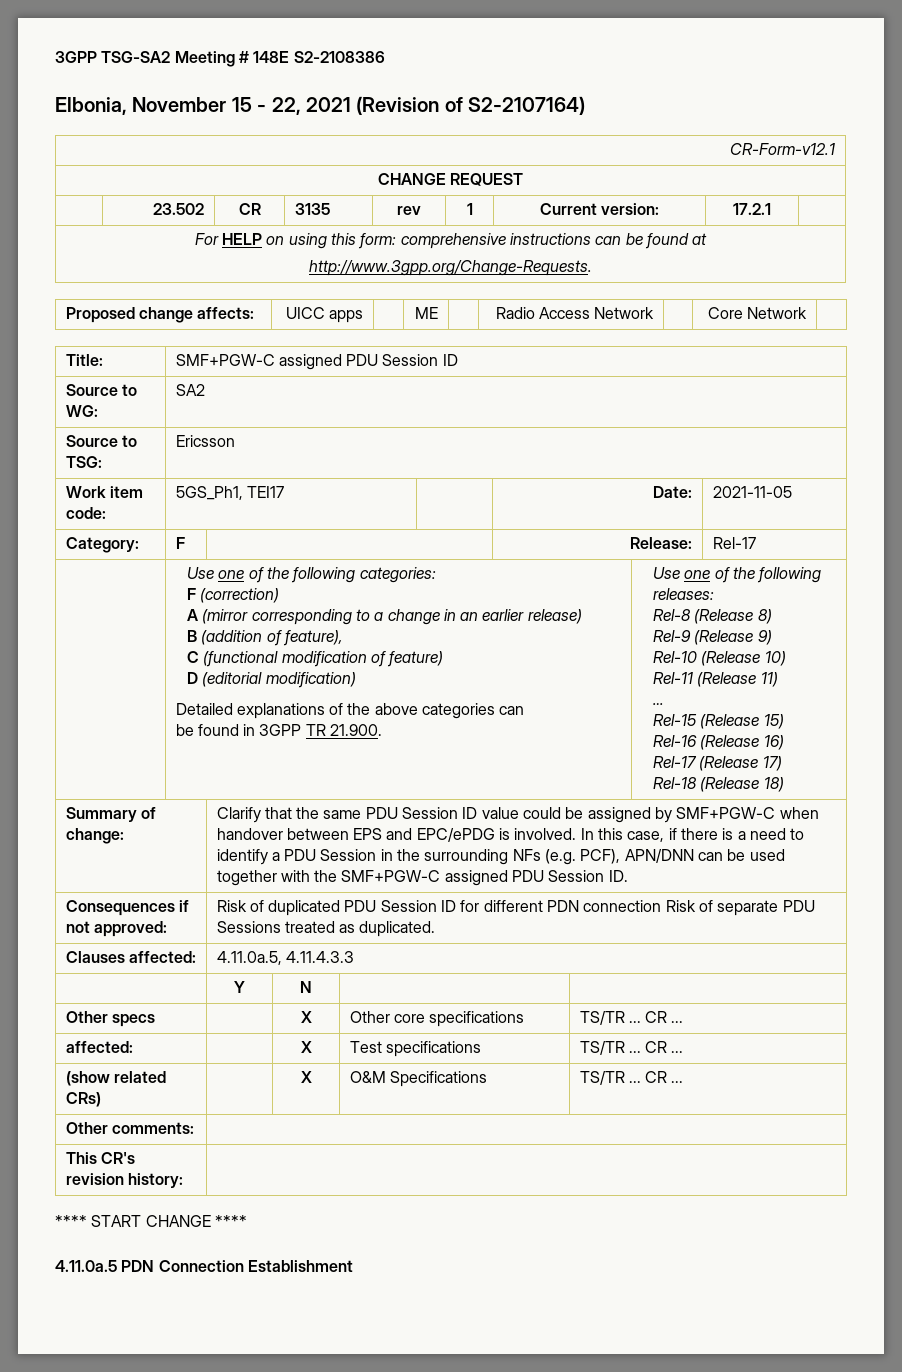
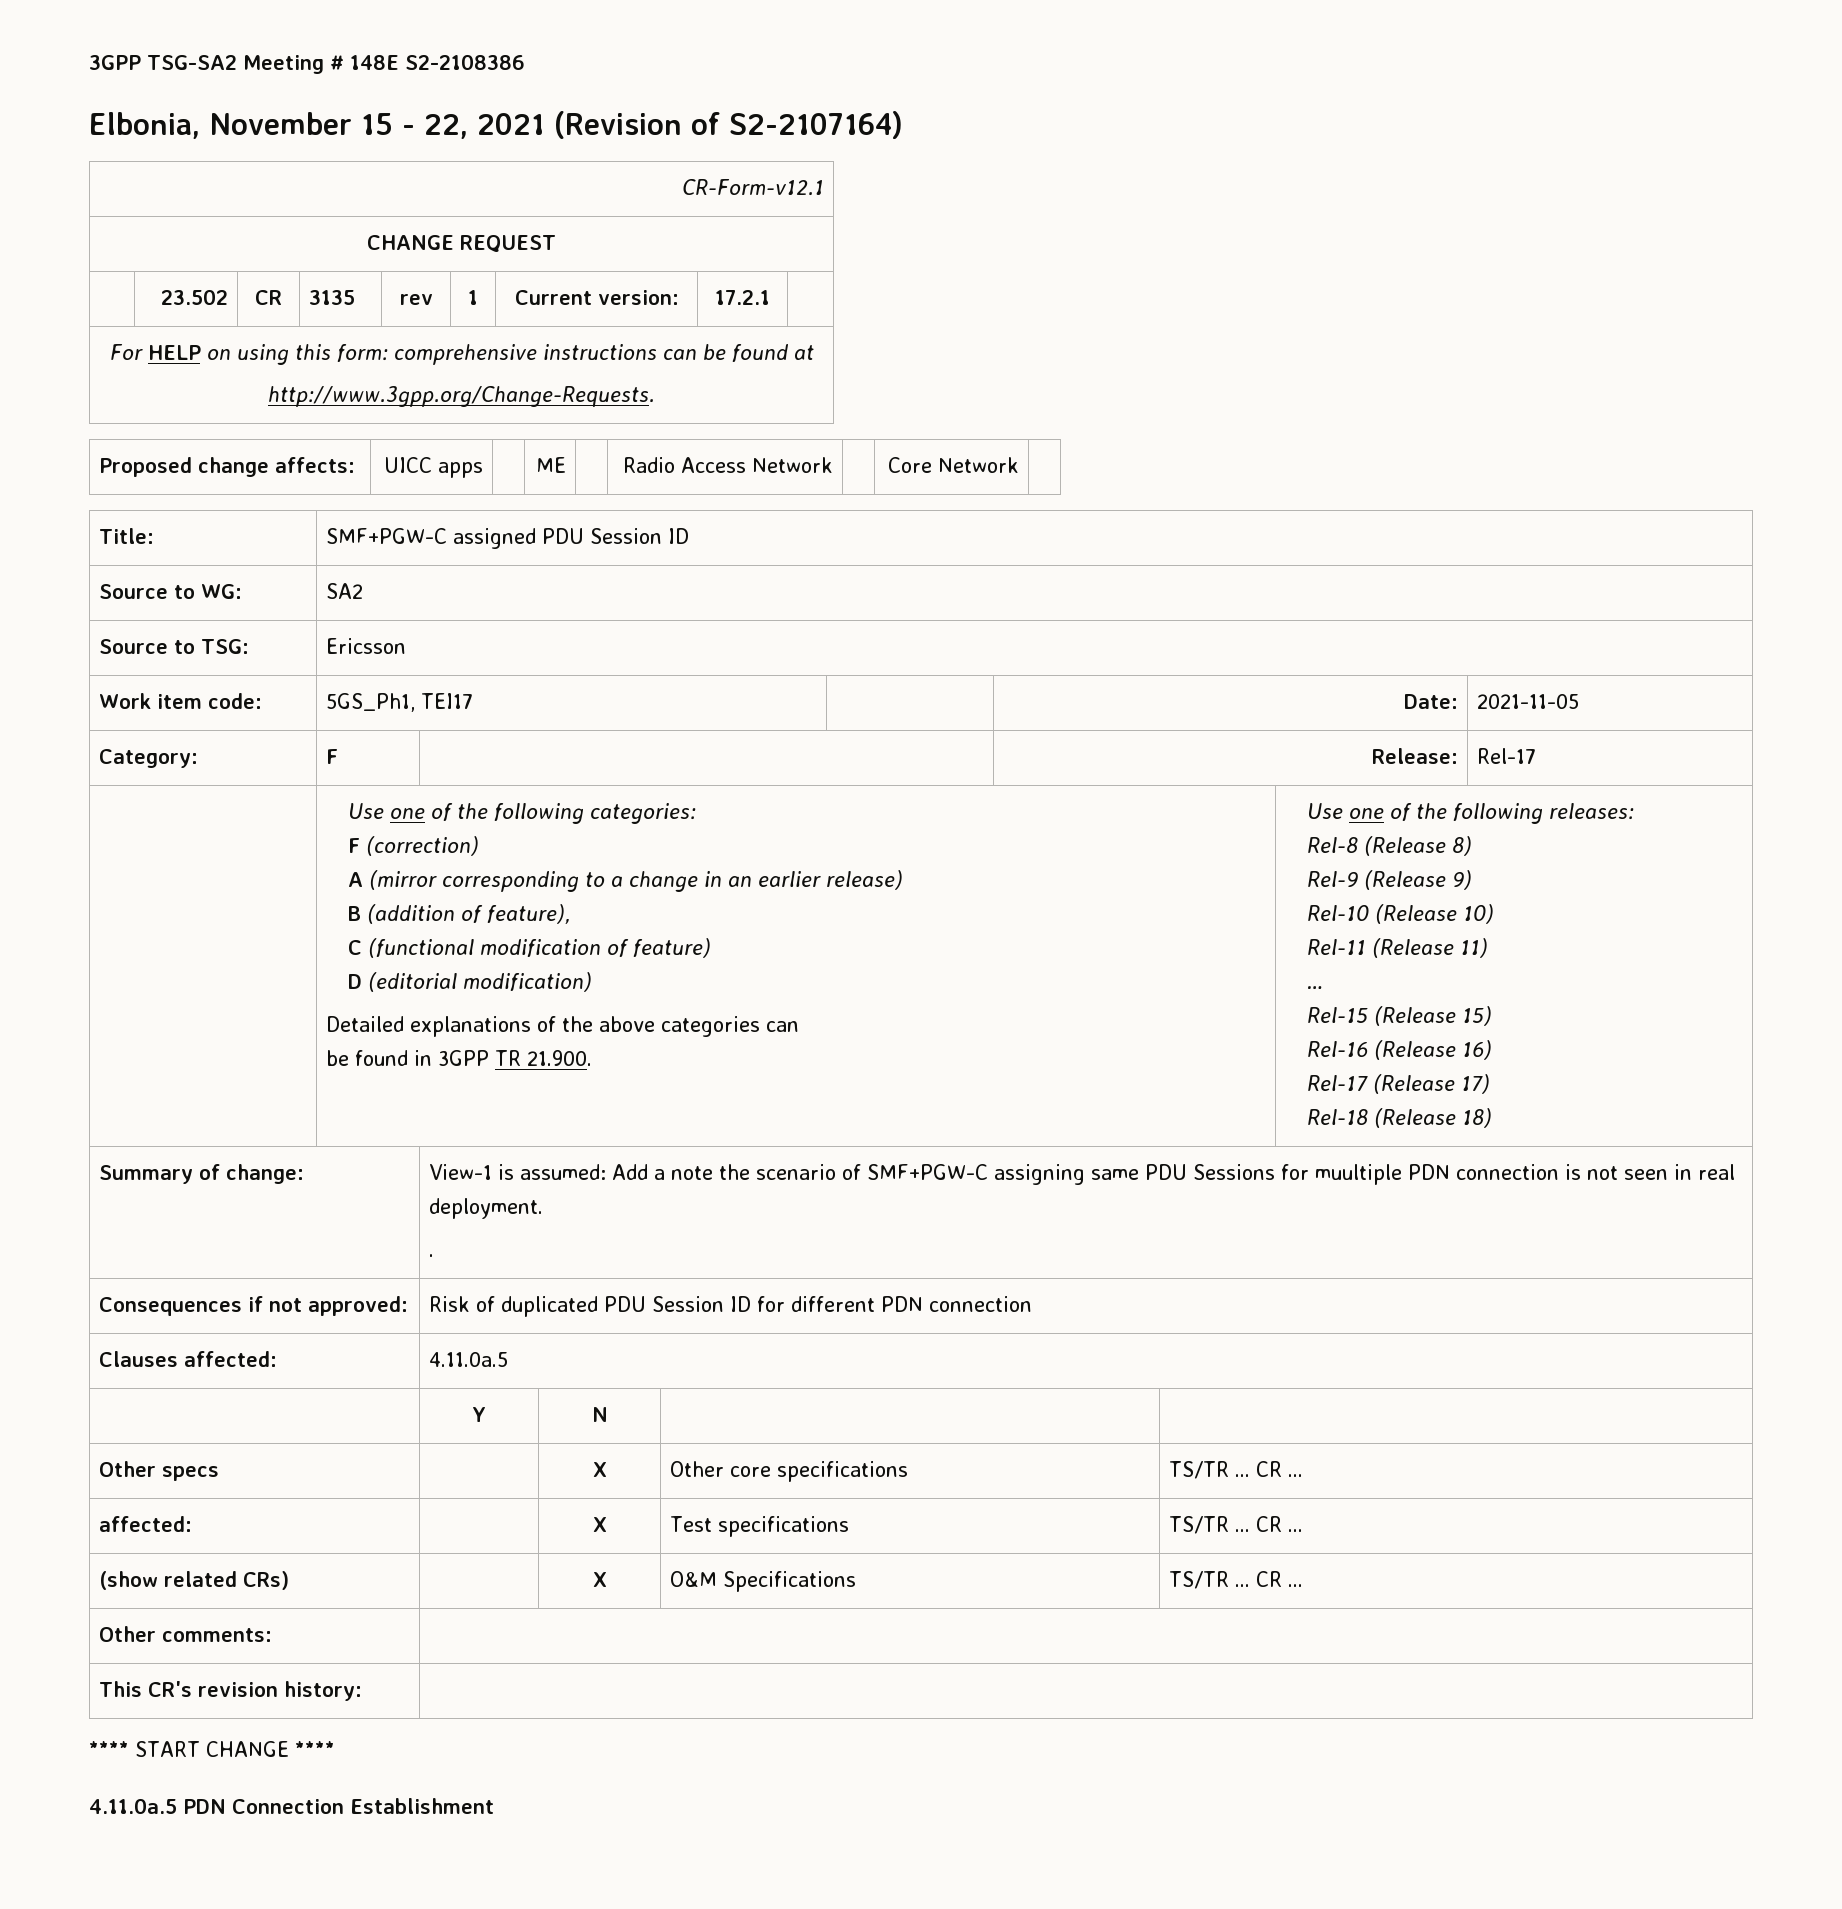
- Clarify that the same PDU Session ID value could be assigned by SMF+PGW-C when handover between EPS and EPC/ePDG is involved. In this case, if there is a need to identify a PDU Session in the surrounding NFs (e.g. PCF), APN/DNN can be used together with the SMF+PGW-C assigned PDU Session ID.
+ View-1 is assumed: Add a note the scenario of SMF+PGW-C assigning same PDU Sessions for muultiple PDN connection is not seen in real deployment.
+ .
- Consequences if not approved: | Risk of duplicated PDU Session ID for different PDN connection Risk of separate PDU Sessions treated as duplicated.
+ Consequences if not approved: | Risk of duplicated PDU Session ID for different PDN connection
- Clauses affected: | 4.11.0a.5, 4.11.4.3.3
+ Clauses affected: | 4.11.0a.5

